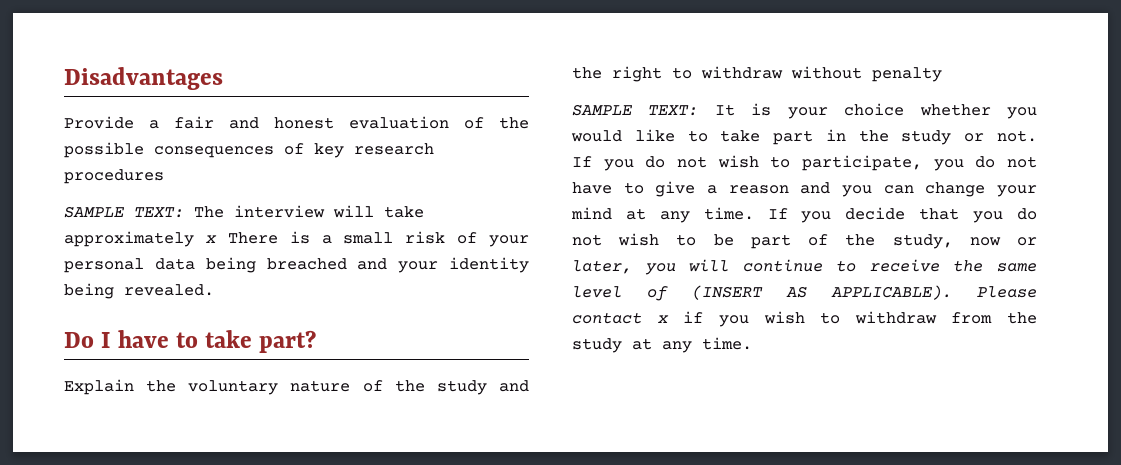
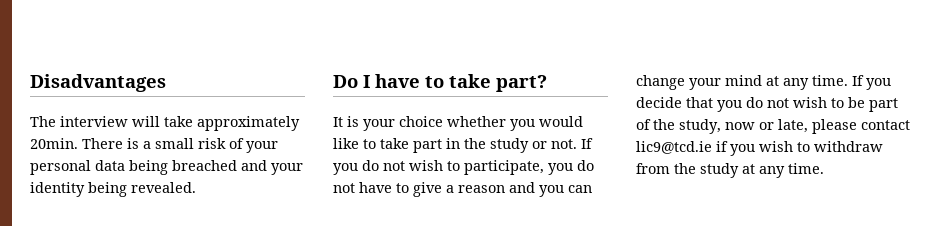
- Provide a fair and honest evaluation of the possible consequences of key research procedures
- SAMPLE TEXT: The interview will take approximately x There is a small risk of your personal data being breached and your identity being revealed.
+ The interview will take approximately 20min. There is a small risk of your personal data being breached and your identity being revealed.
- Explain the voluntary nature of the study and the right to withdraw without penalty
- SAMPLE TEXT: It is your choice whether you would like to take part in the study or not.
+ It is your choice whether you would like to take part in the study or not.
- If you decide that you do not wish to be part of the study, now or later, you will continue to receive the same level of (INSERT AS APPLICABLE). Please contact x if you wish to withdraw from the study at any time.
+ If you decide that you do not wish to be part of the study, now or late, please contact lic9@tcd.ie if you wish to withdraw from the study at any time.

